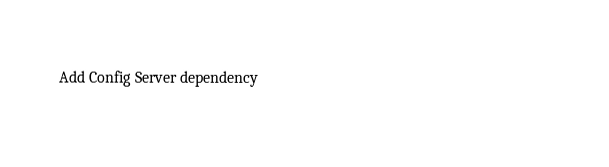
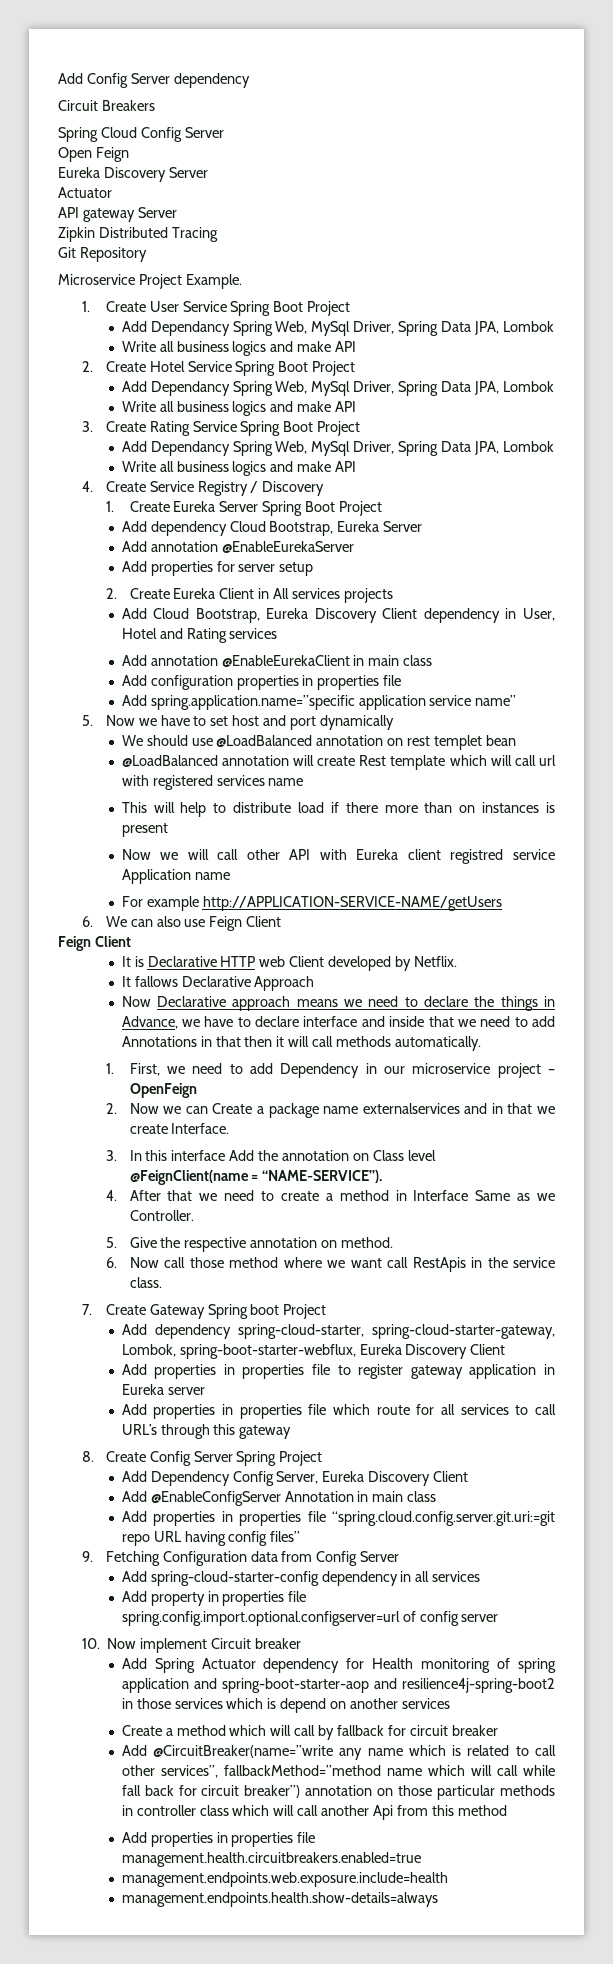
+ Circuit Breakers
+ Spring Cloud Config Server
+ Open Feign
+ Eureka Discovery Server
+ Actuator
+ API gateway Server
+ Zipkin Distributed Tracing
+ Git Repository
+ Microservice Project Example.
+ 1. Create User Service Spring Boot Project
+ Add Dependancy Spring Web, MySql Driver, Spring Data JPA, Lombok
+ Write all business logics and make API
+ 2. Create Hotel Service Spring Boot Project
+ Add Dependancy Spring Web, MySql Driver, Spring Data JPA, Lombok
+ Write all business logics and make API
+ 3. Create Rating Service Spring Boot Project
+ Add Dependancy Spring Web, MySql Driver, Spring Data JPA, Lombok
+ Write all business logics and make API
+ 4. Create Service Registry / Discovery
+ 1. Create Eureka Server Spring Boot Project
+ Add dependency Cloud Bootstrap, Eureka Server
+ Add annotation @EnableEurekaServer
+ Add properties for server setup
+ 2. Create Eureka Client in All services projects
+ Add Cloud Bootstrap, Eureka Discovery Client dependency in User, Hotel and Rating services
+ Add annotation @EnableEurekaClient in main class
+ Add configuration properties in properties file
+ Add spring.application.name=”specific application service name”
+ 5. Now we have to set host and port dynamically
+ We should use @LoadBalanced annotation on rest templet bean
+ @LoadBalanced annotation will create Rest template which will call url with registered services name
+ This will help to distribute load if there more than on instances is present
+ Now we will call other API with Eureka client registred service Application name
+ For example http://APPLICATION-SERVICE-NAME/getUsers
+ 6. We can also use Feign Client
+ Feign Client
+ It is Declarative HTTP web Client developed by Netflix.
+ It fallows Declarative Approach
+ Now Declarative approach means we need to declare the things in Advance, we have to declare interface and inside that we need to add Annotations in that then it will call methods automatically.
+ 1. First, we need to add Dependency in our microservice project – OpenFeign
+ 2. Now we can Create a package name externalservices and in that we create Interface.
+ 3. In this interface Add the annotation on Class level @FeignClient(name = “NAME-SERVICE”).
+ 4. After that we need to create a method in Interface Same as we Controller.
+ 5. Give the respective annotation on method.
+ 6. Now call those method where we want call RestApis in the service class.
+ 7. Create Gateway Spring boot Project
+ Add dependency spring-cloud-starter, spring-cloud-starter-gateway, Lombok, spring-boot-starter-webflux, Eureka Discovery Client
+ Add properties in properties file to register gateway application in Eureka server
+ Add properties in properties file which route for all services to call URL’s through this gateway
+ 8. Create Config Server Spring Project
+ Add Dependency Config Server, Eureka Discovery Client
+ Add @EnableConfigServer Annotation in main class
+ Add properties in properties file “spring.cloud.config.server.git.uri:=git repo URL having config files”
+ 9. Fetching Configuration data from Config Server
+ Add spring-cloud-starter-config dependency in all services
+ Add property in properties file spring.config.import.optional.configserver=url of config server
+ 10. Now implement Circuit breaker
+ Add Spring Actuator dependency for Health monitoring of spring application and spring-boot-starter-aop and resilience4j-spring-boot2 in those services which is depend on another services
+ Create a method which will call by fallback for circuit breaker
+ Add @CircuitBreaker(name=”write any name which is related to call other services”, fallbackMethod=”method name which will call while fall back for circuit breaker”) annotation on those particular methods in controller class which will call another Api from this method
+ Add properties in properties file management.health.circuitbreakers.enabled=true
+ management.endpoints.web.exposure.include=health
+ management.endpoints.health.show-details=always

